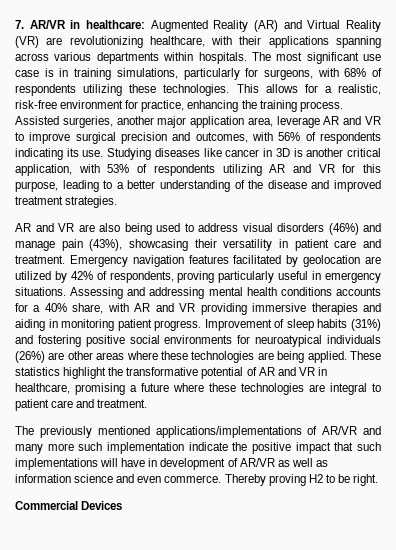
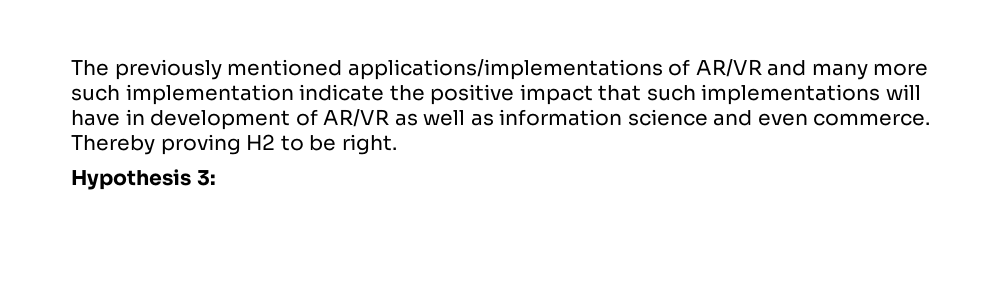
- 7. AR/VR in healthcare: Augmented Reality (AR) and Virtual Reality (VR) are revolutionizing healthcare, with their applications spanning across various departments within hospitals. The most significant use case is in training simulations, particularly for surgeons, with 68% of respondents utilizing these technologies. This allows for a realistic, risk-free environment for practice, enhancing the training process. Assisted surgeries, another major application area, leverage AR and VR to improve surgical precision and outcomes, with 56% of respondents indicating its use. Studying diseases like cancer in 3D is another critical application, with 53% of respondents utilizing AR and VR for this purpose, leading to a better understanding of the disease and improved treatment strategies.
- AR and VR are also being used to address visual disorders (46%) and manage pain (43%), showcasing their versatility in patient care and treatment. Emergency navigation features facilitated by geolocation are utilized by 42% of respondents, proving particularly useful in emergency situations. Assessing and addressing mental health conditions accounts for a 40% share, with AR and VR providing immersive therapies and aiding in monitoring patient progress. Improvement of sleep habits (31%) and fostering positive social environments for neuroatypical individuals (26%) are other areas where these technologies are being applied. These statistics highlight the transformative potential of AR and VR in healthcare, promising a future where these technologies are integral to patient care and treatment.
- Commercial Devices
+ Hypothesis 3:

